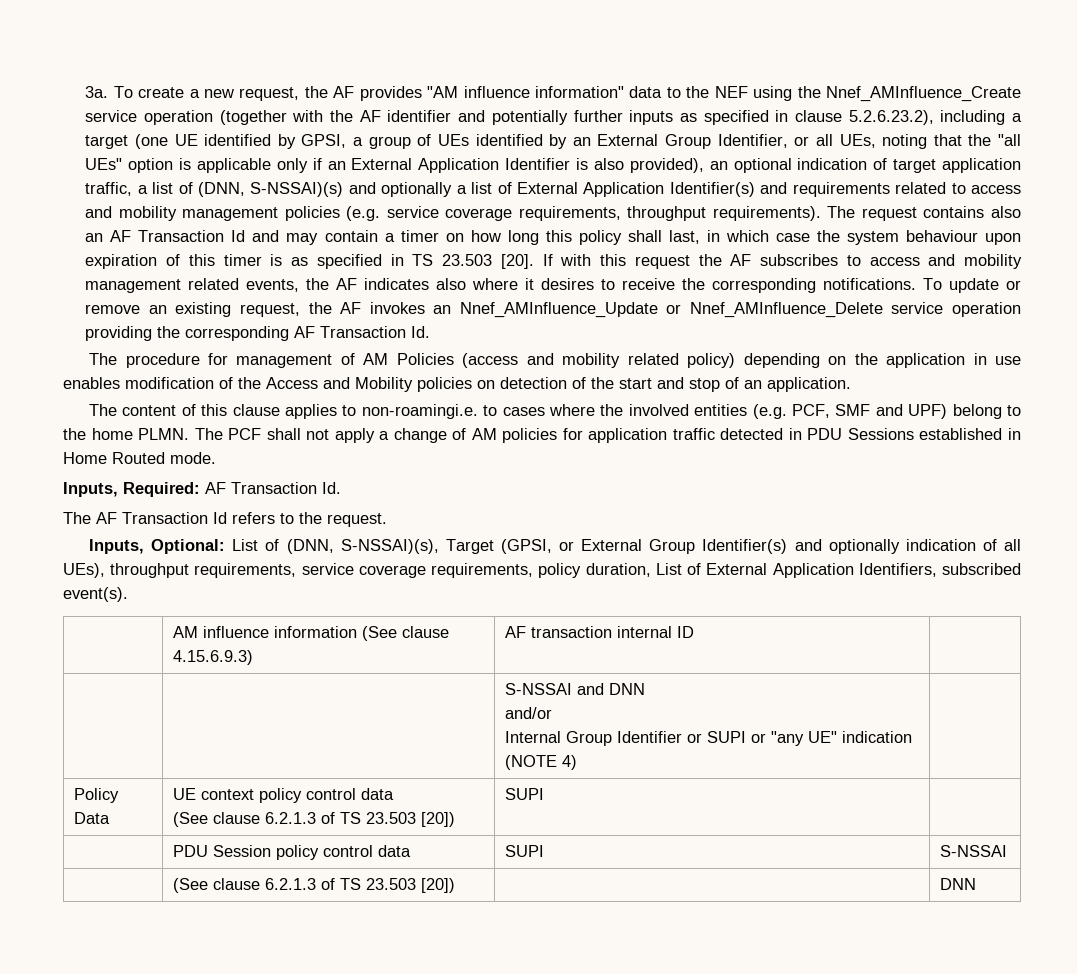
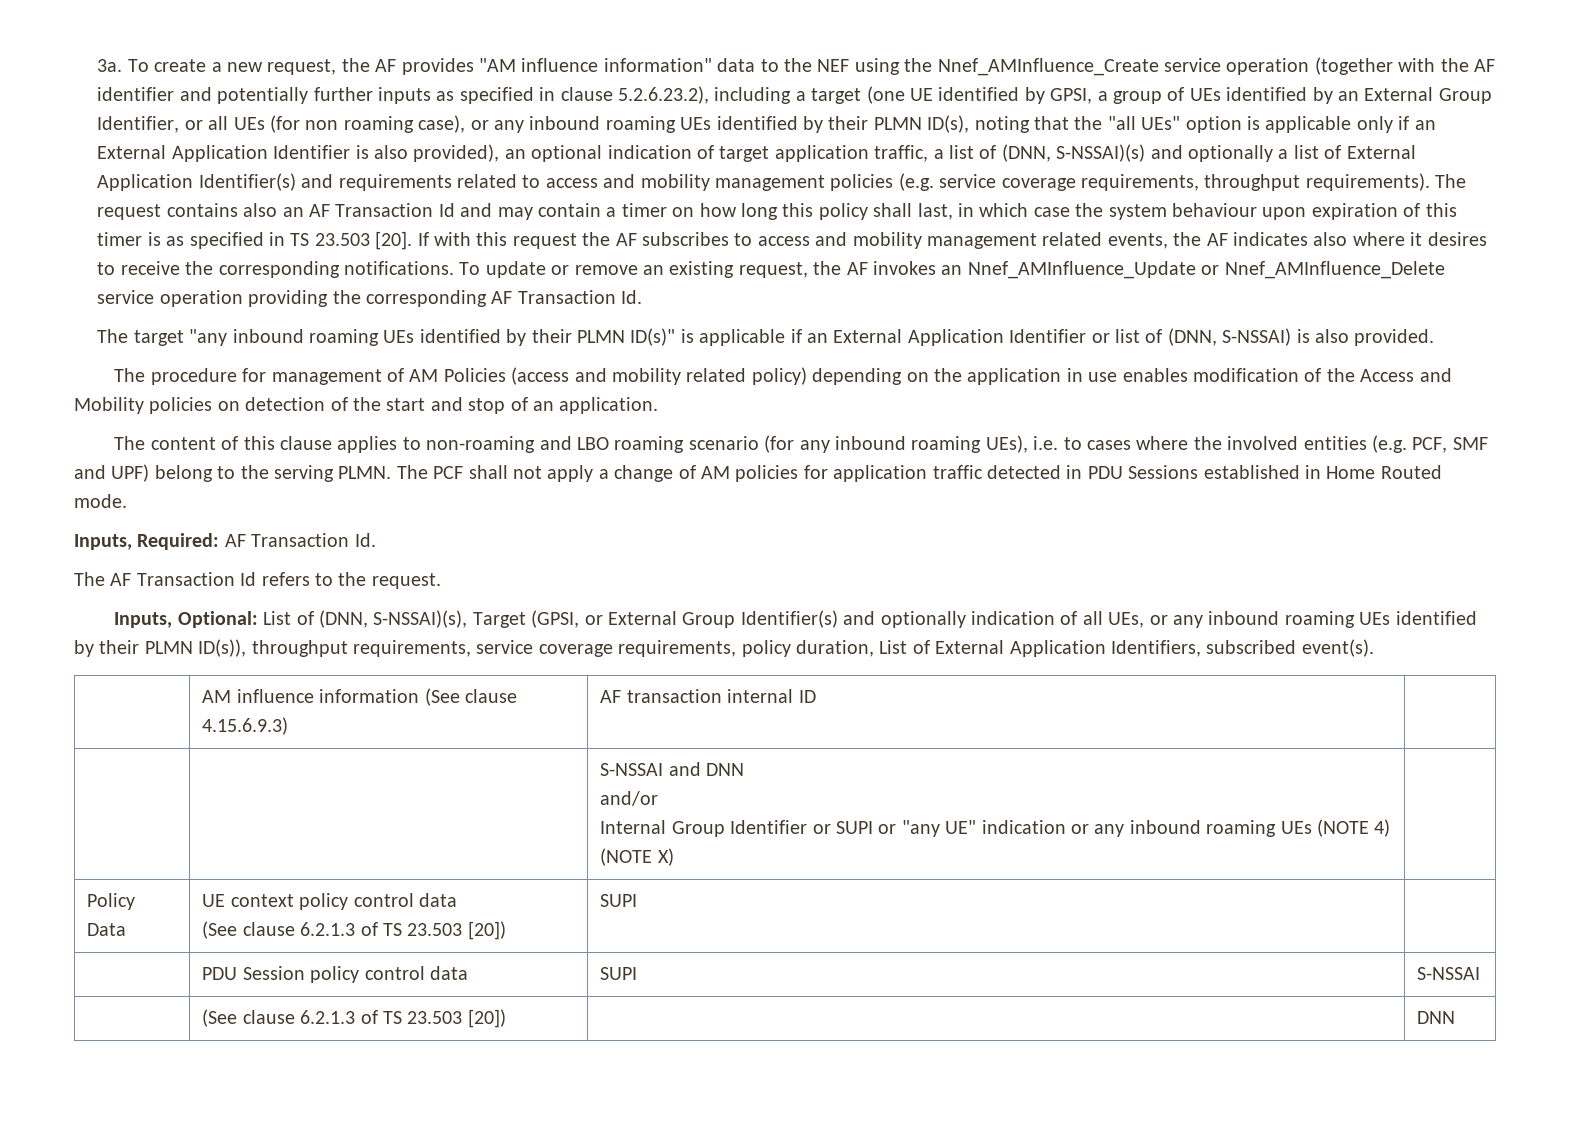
- To create a new request, the AF provides "AM influence information" data to the NEF using the Nnef_AMInfluence_Create service operation (together with the AF identifier and potentially further inputs as specified in clause 5.2.6.23.2), including a target (one UE identified by GPSI, a group of UEs identified by an External Group Identifier, or all UEs, noting that the "all UEs" option is applicable only if an External Application Identifier is also provided), an optional indication of target application traffic, a list of (DNN, S-NSSAI)(s) and optionally a list of External Application Identifier(s) and requirements related to access and mobility management policies (e.g. service coverage requirements, throughput requirements).
+ To create a new request, the AF provides "AM influence information" data to the NEF using the Nnef_AMInfluence_Create service operation (together with the AF identifier and potentially further inputs as specified in clause 5.2.6.23.2), including a target (one UE identified by GPSI, a group of UEs identified by an External Group Identifier, or all UEs (for non roaming case), or any inbound roaming UEs identified by their PLMN ID(s), noting that the "all UEs" option is applicable only if an External Application Identifier is also provided), an optional indication of target application traffic, a list of (DNN, S-NSSAI)(s) and optionally a list of External Application Identifier(s) and requirements related to access and mobility management policies (e.g. service coverage requirements, throughput requirements).
+ The target "any inbound roaming UEs identified by their PLMN ID(s)" is applicable if an External Application Identifier or list of (DNN, S-NSSAI) is also provided.
- The content of this clause applies to non-roamingi.e. to cases where the involved entities (e.g. PCF, SMF and UPF) belong to the home PLMN.
+ The content of this clause applies to non-roaming and LBO roaming scenario (for any inbound roaming UEs), i.e. to cases where the involved entities (e.g. PCF, SMF and UPF) belong to the serving PLMN.
- Inputs, Optional: List of (DNN, S-NSSAI)(s), Target (GPSI, or External Group Identifier(s) and optionally indication of all UEs), throughput requirements, service coverage requirements, policy duration, List of External Application Identifiers, subscribed event(s).
+ Inputs, Optional: List of (DNN, S-NSSAI)(s), Target (GPSI, or External Group Identifier(s) and optionally indication of all UEs, or any inbound roaming UEs identified by their PLMN ID(s)), throughput requirements, service coverage requirements, policy duration, List of External Application Identifiers, subscribed event(s).
  | | S-NSSAI and DNN
  and/or
- Internal Group Identifier or SUPI or "any UE" indication (NOTE 4) |
+ Internal Group Identifier or SUPI or "any UE" indication or any inbound roaming UEs (NOTE 4) (NOTE X) |

